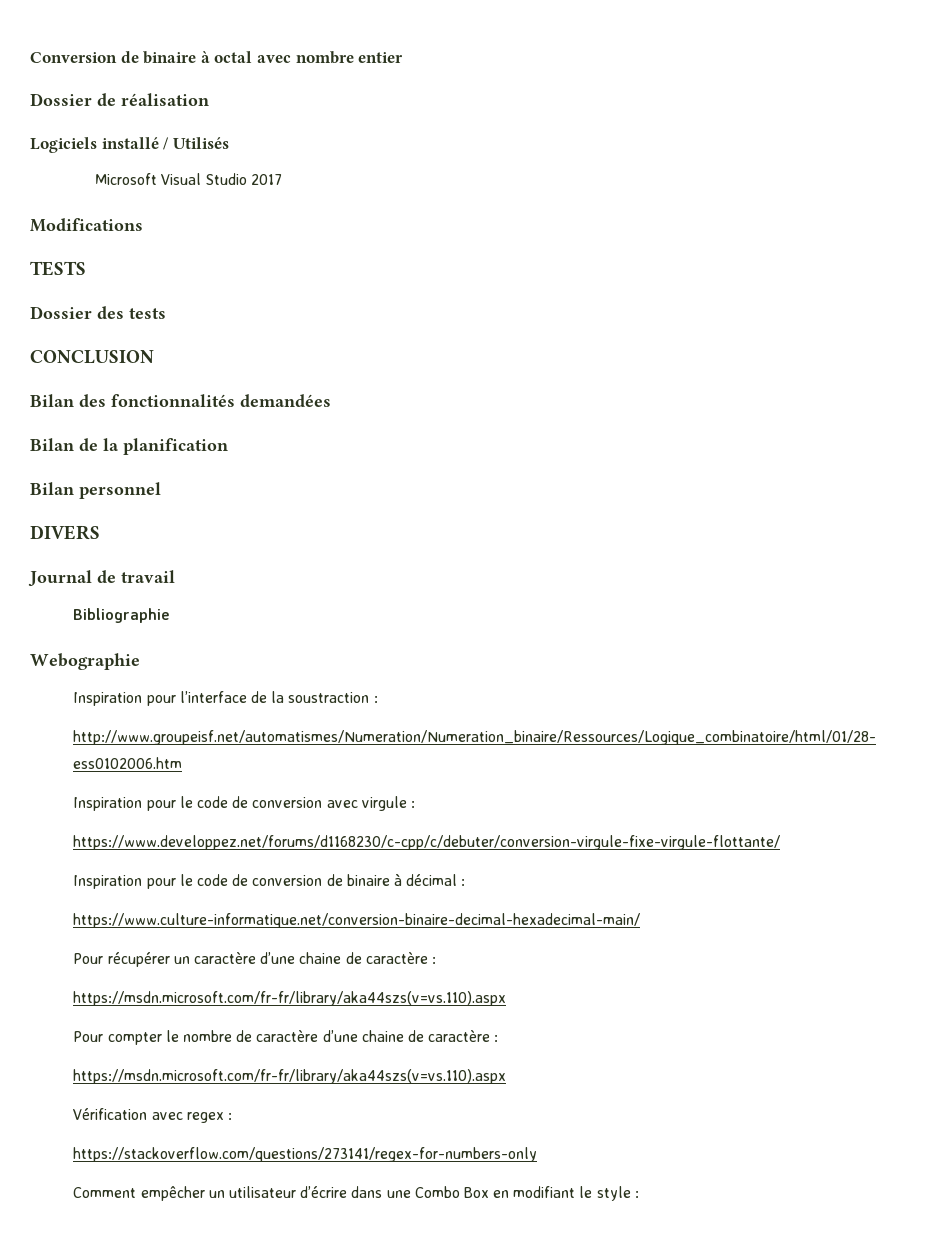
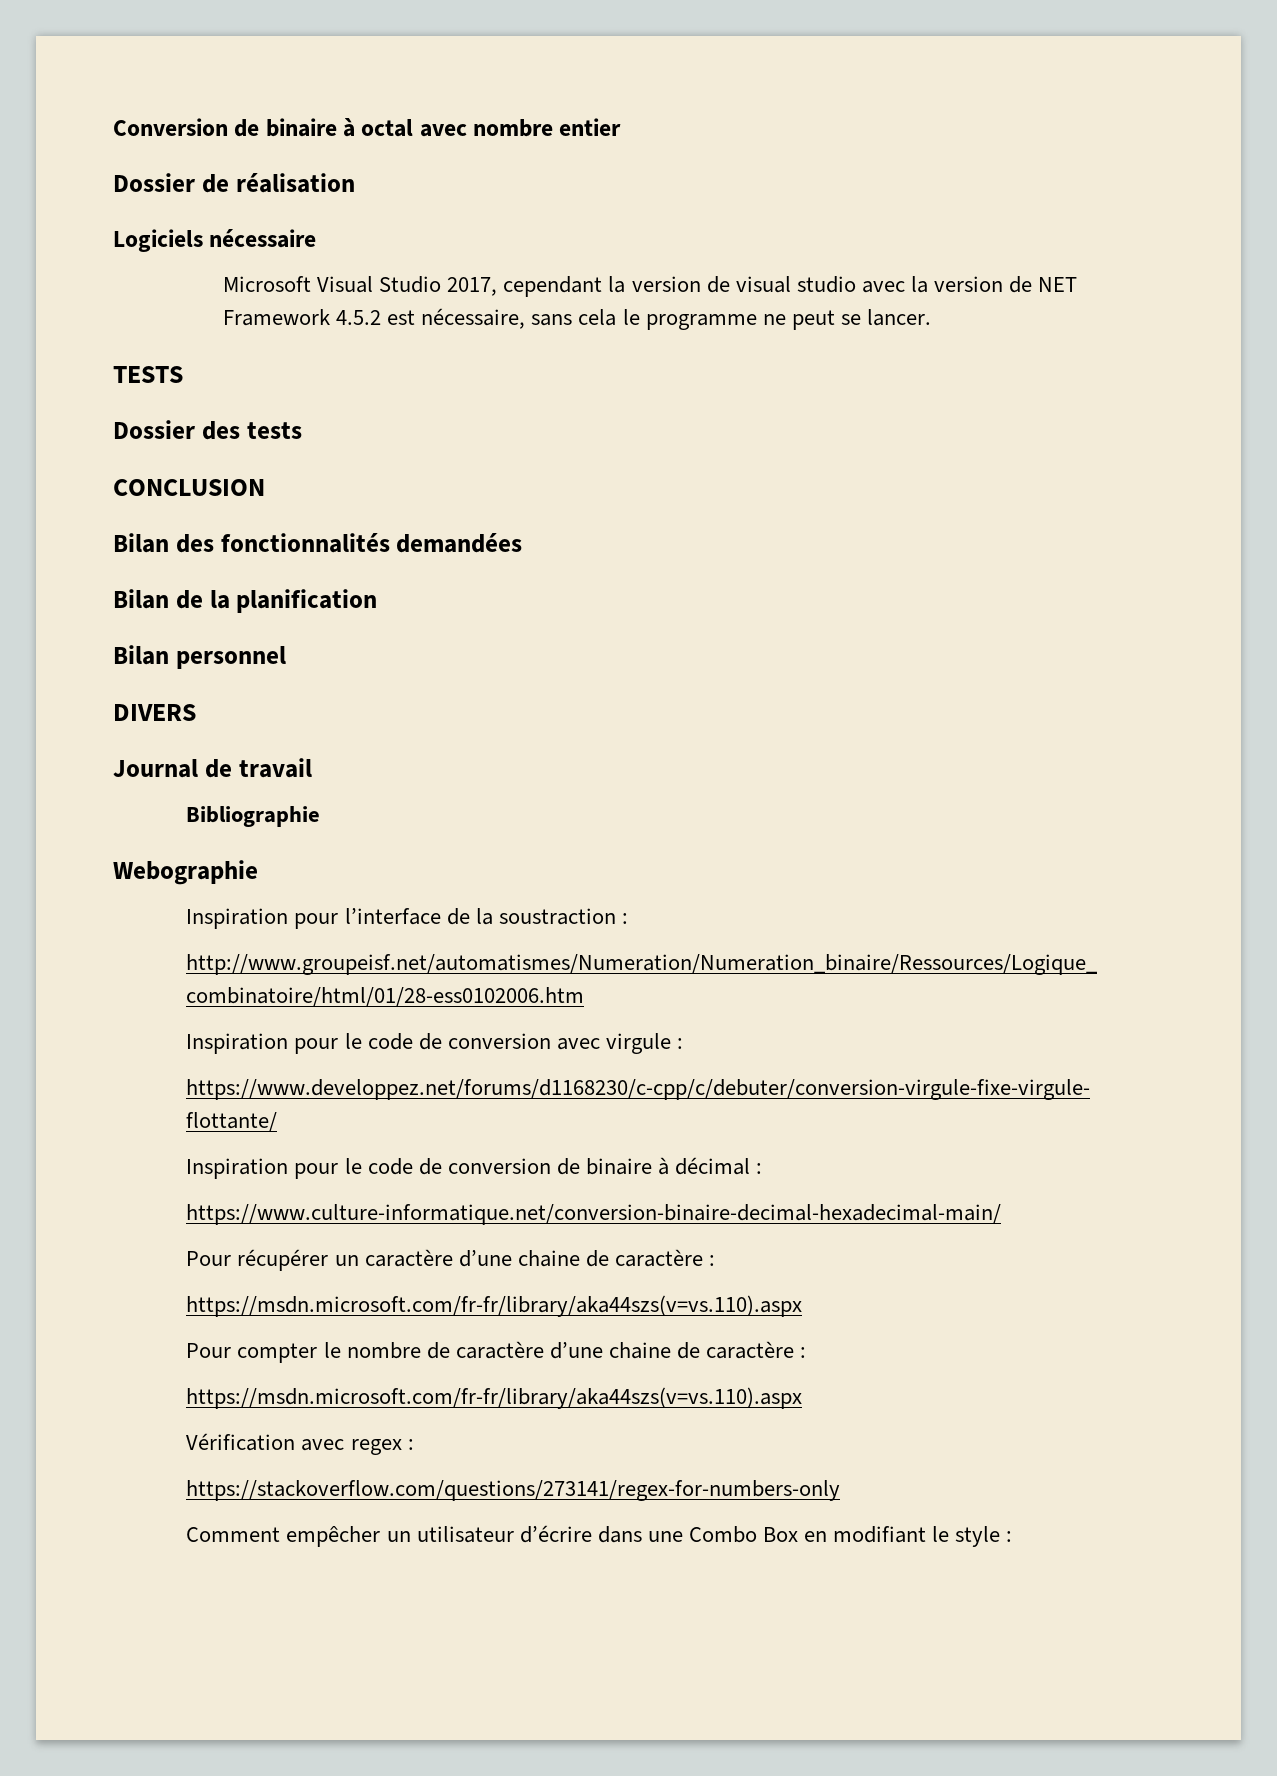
- Logiciels installé / Utilisés
+ Logiciels nécessaire
- Microsoft Visual Studio 2017
- Modifications
+ Microsoft Visual Studio 2017, cependant la version de visual studio avec la version de NET Framework 4.5.2 est nécessaire, sans cela le programme ne peut se lancer.

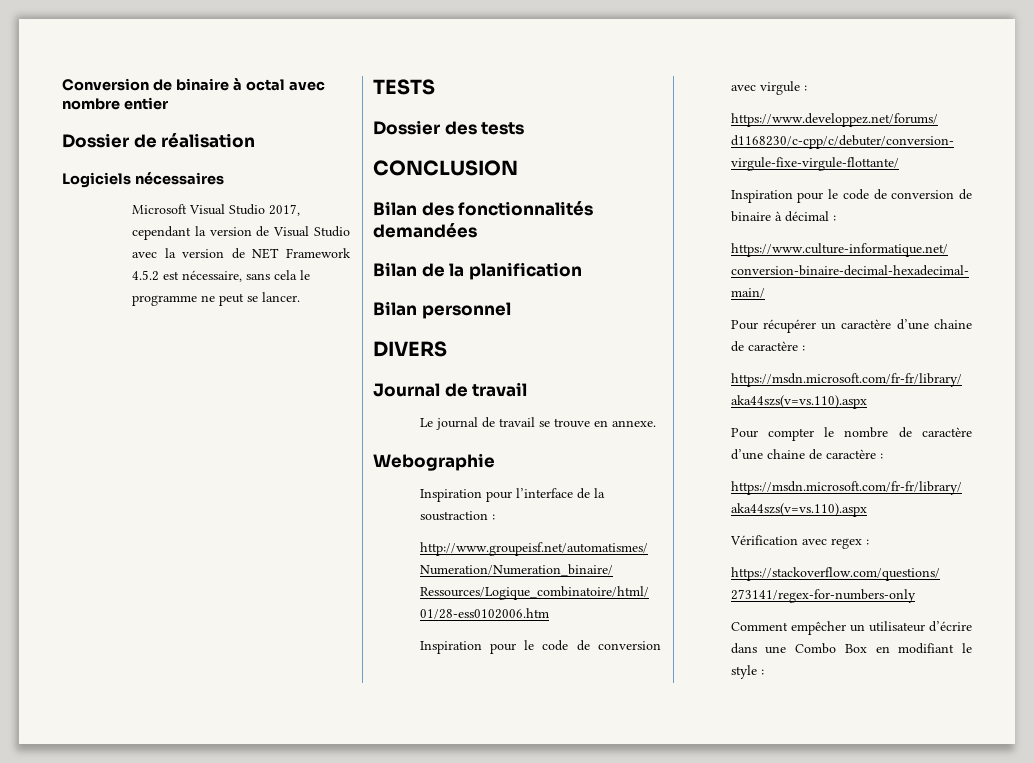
- Logiciels nécessaire
+ Logiciels nécessaires
- Microsoft Visual Studio 2017, cependant la version de visual studio avec la version de NET Framework 4.5.2 est nécessaire, sans cela le programme ne peut se lancer.
+ Microsoft Visual Studio 2017, cependant la version de Visual Studio avec la version de NET Framework 4.5.2 est nécessaire, sans cela le programme ne peut se lancer.
- Bibliographie
+ Le journal de travail se trouve en annexe.

